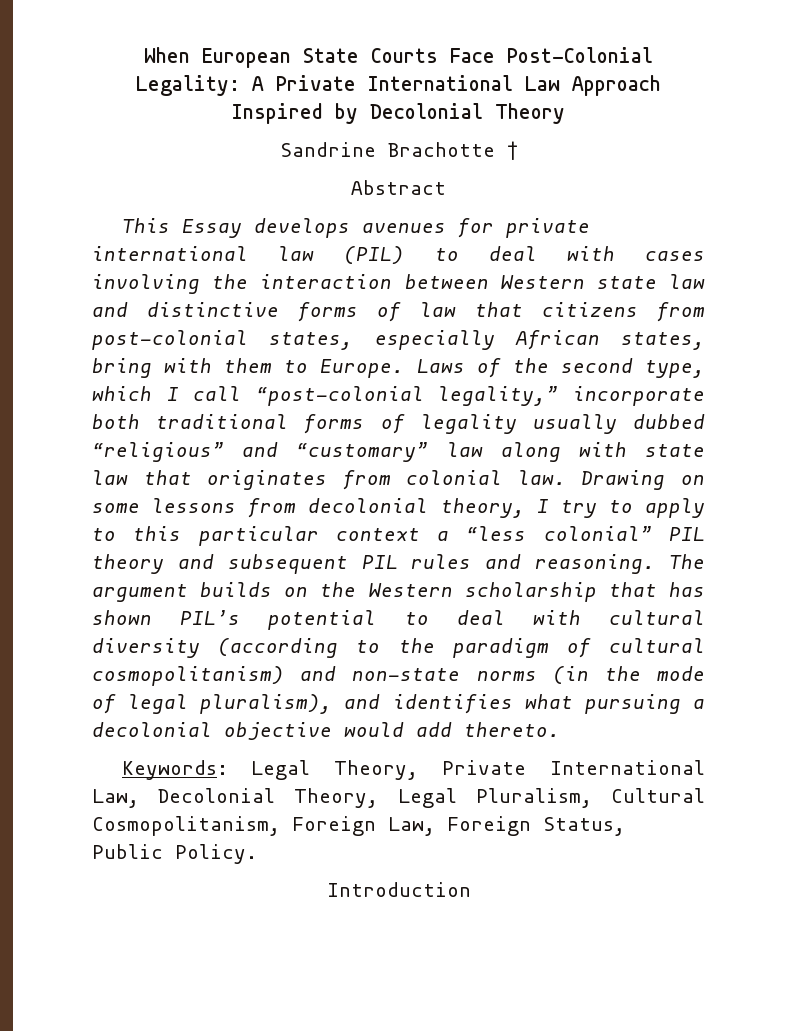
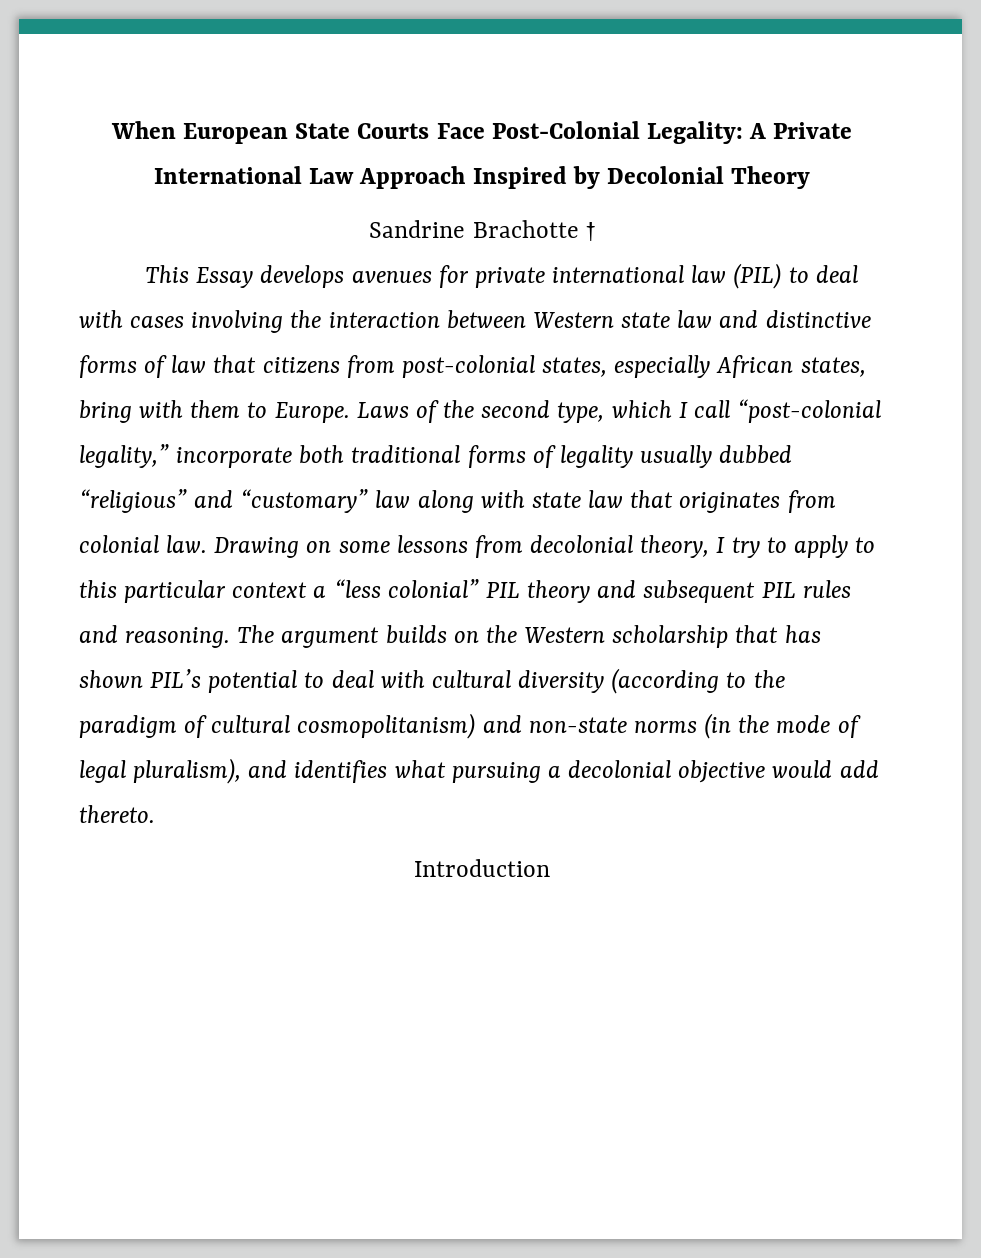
- Abstract
- Keywords: Legal Theory, Private International Law, Decolonial Theory, Legal Pluralism, Cultural Cosmopolitanism, Foreign Law, Foreign Status, Public Policy.

